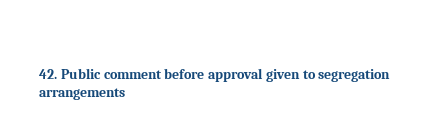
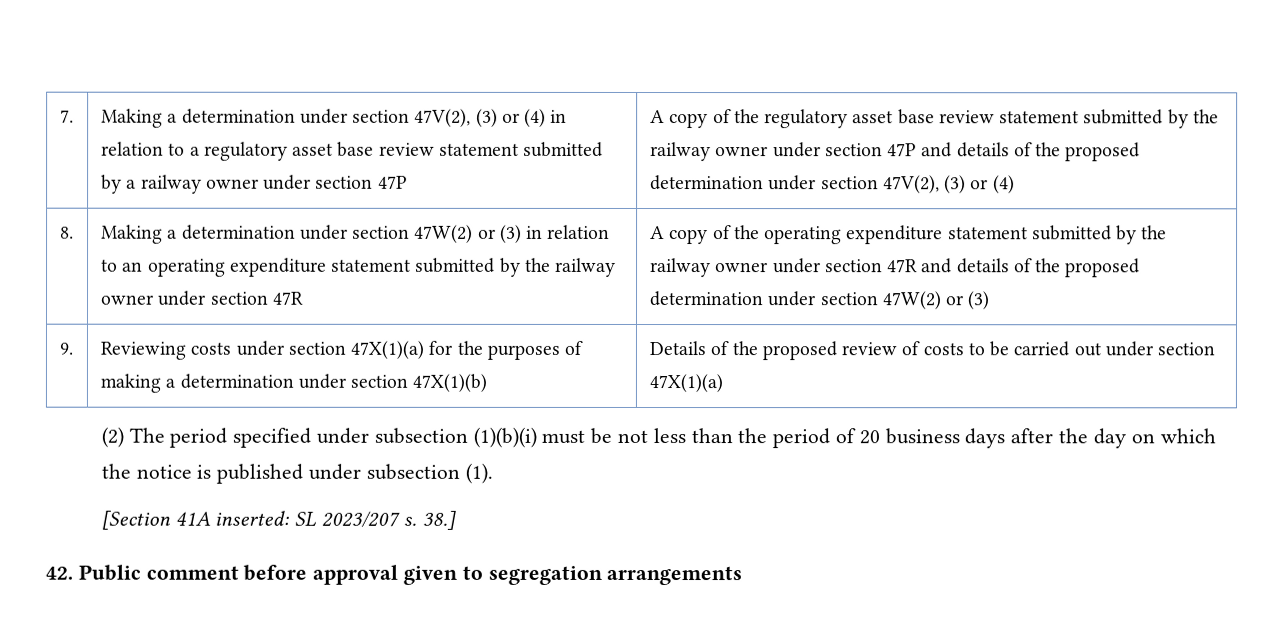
+ 7. | Making a determination under section 47V(2), (3) or (4) in relation to a regulatory asset base review statement submitted by a railway owner under section 47P | A copy of the regulatory asset base review statement submitted by the railway owner under section 47P and details of the proposed determination under section 47V(2), (3) or (4)
+ 8. | Making a determination under section 47W(2) or (3) in relation to an operating expenditure statement submitted by the railway owner under section 47R | A copy of the operating expenditure statement submitted by the railway owner under section 47R and details of the proposed determination under section 47W(2) or (3)
+ 9. | Reviewing costs under section 47X(1)(a) for the purposes of making a determination under section 47X(1)(b) | Details of the proposed review of costs to be carried out under section 47X(1)(a)
+ (2) The period specified under subsection (1)(b)(i) must be not less than the period of 20 business days after the day on which the notice is published under subsection (1).
+ [Section 41A inserted: SL 2023/207 s. 38.]

